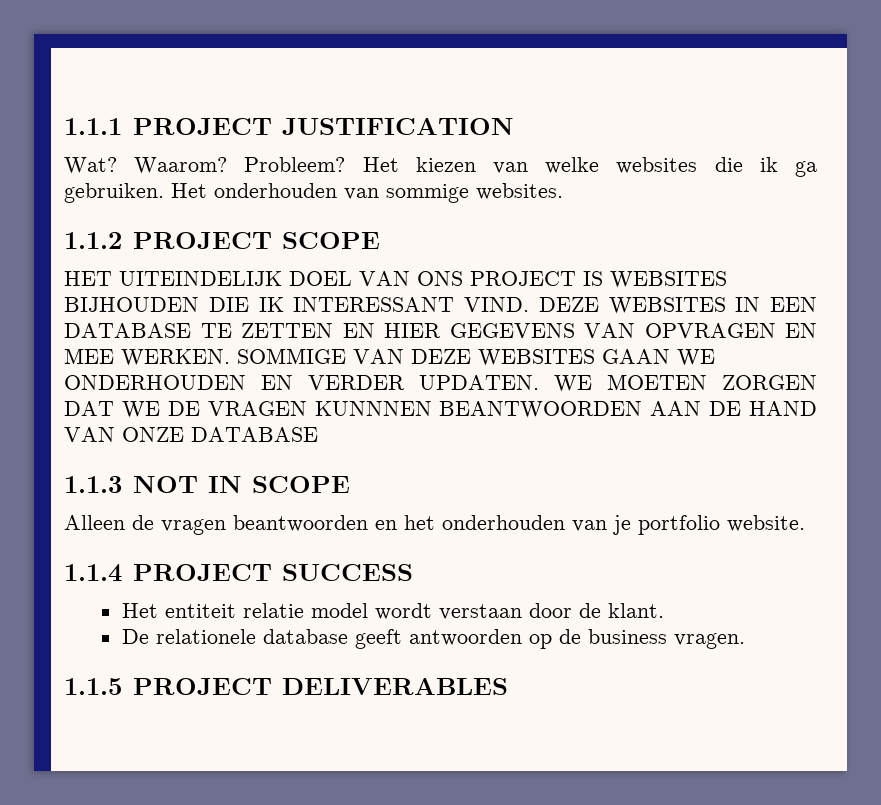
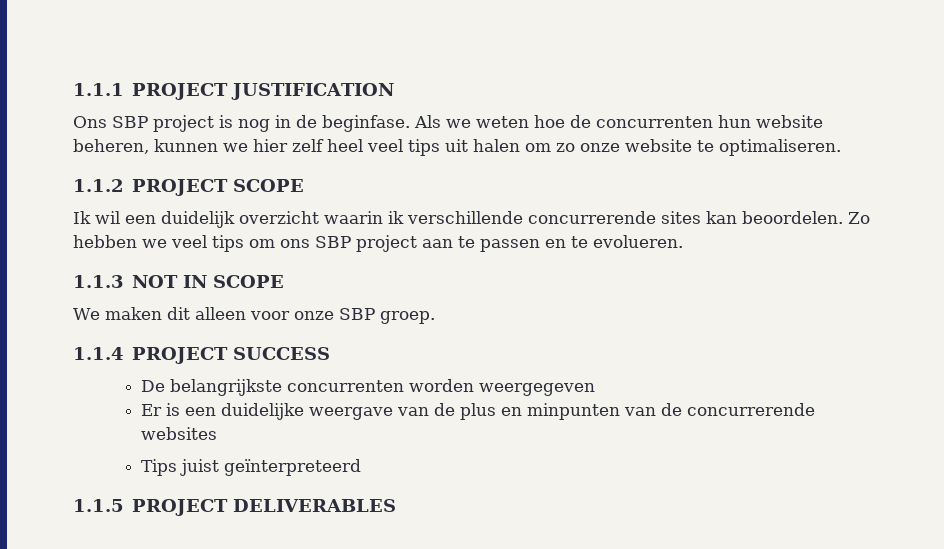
- Wat? Waarom? Probleem? Het kiezen van welke websites die ik ga gebruiken. Het onderhouden van sommige websites.
+ Ons SBP project is nog in de beginfase. Als we weten hoe de concurrenten hun website beheren, kunnen we hier zelf heel veel tips uit halen om zo onze website te optimaliseren.
  1.1.2 PROJECT SCOPE
- HET UITEINDELIJK DOEL VAN ONS PROJECT IS WEBSITES BIJHOUDEN DIE IK INTERESSANT VIND. DEZE WEBSITES IN EEN DATABASE TE ZETTEN EN HIER GEGEVENS VAN OPVRAGEN EN MEE WERKEN. SOMMIGE VAN DEZE WEBSITES GAAN WE ONDERHOUDEN EN VERDER UPDATEN. WE MOETEN ZORGEN DAT WE DE VRAGEN KUNNNEN BEANTWOORDEN AAN DE HAND VAN ONZE DATABASE
+ Ik wil een duidelijk overzicht waarin ik verschillende concurrerende sites kan beoordelen. Zo hebben we veel tips om ons SBP project aan te passen en te evolueren.
  1.1.3 NOT IN SCOPE
- Alleen de vragen beantwoorden en het onderhouden van je portfolio website.
+ We maken dit alleen voor onze SBP groep.
  1.1.4 PROJECT SUCCESS
- Het entiteit relatie model wordt verstaan door de klant.
- De relationele database geeft antwoorden op de business vragen.
+ De belangrijkste concurrenten worden weergegeven
+ Er is een duidelijke weergave van de plus en minpunten van de concurrerende websites
+ Tips juist geïnterpreteerd

